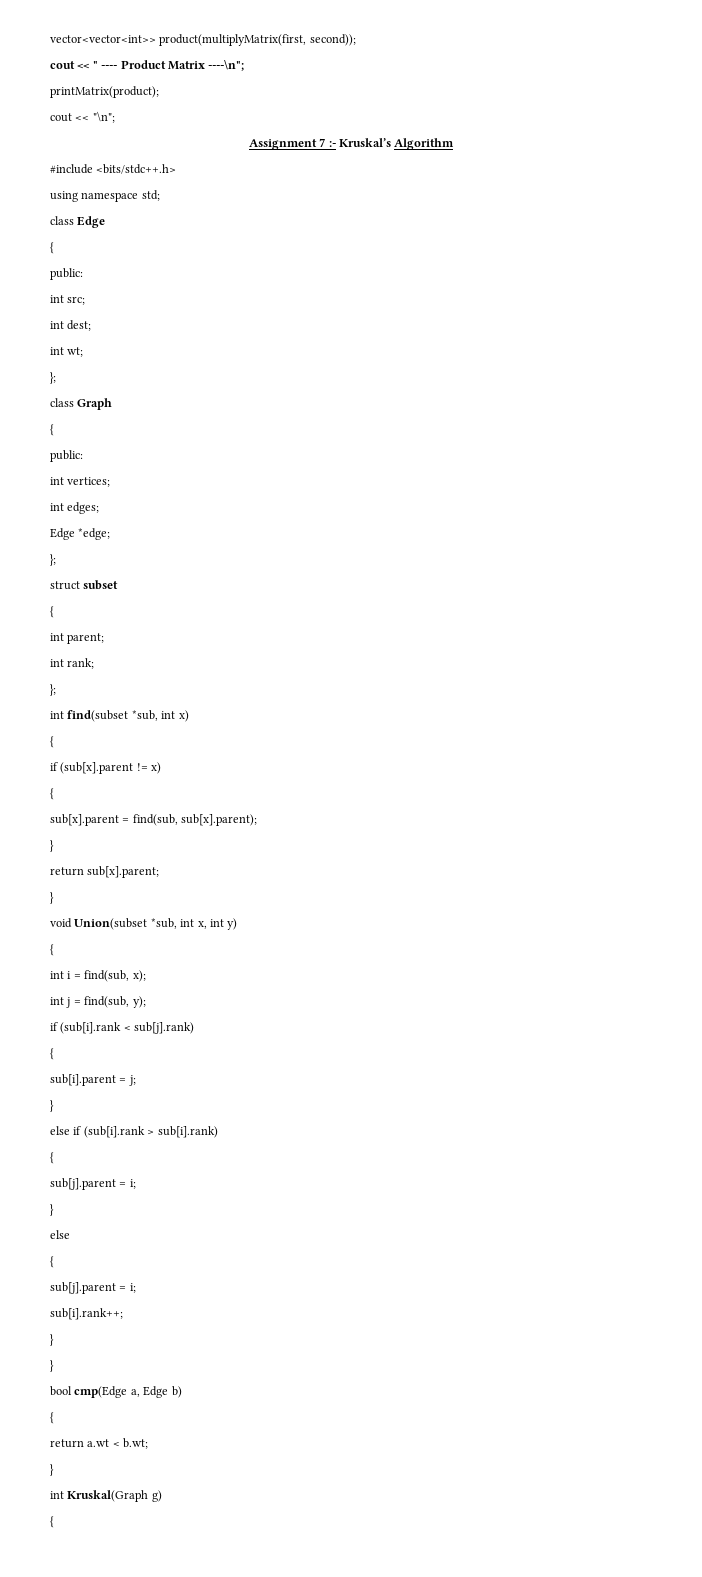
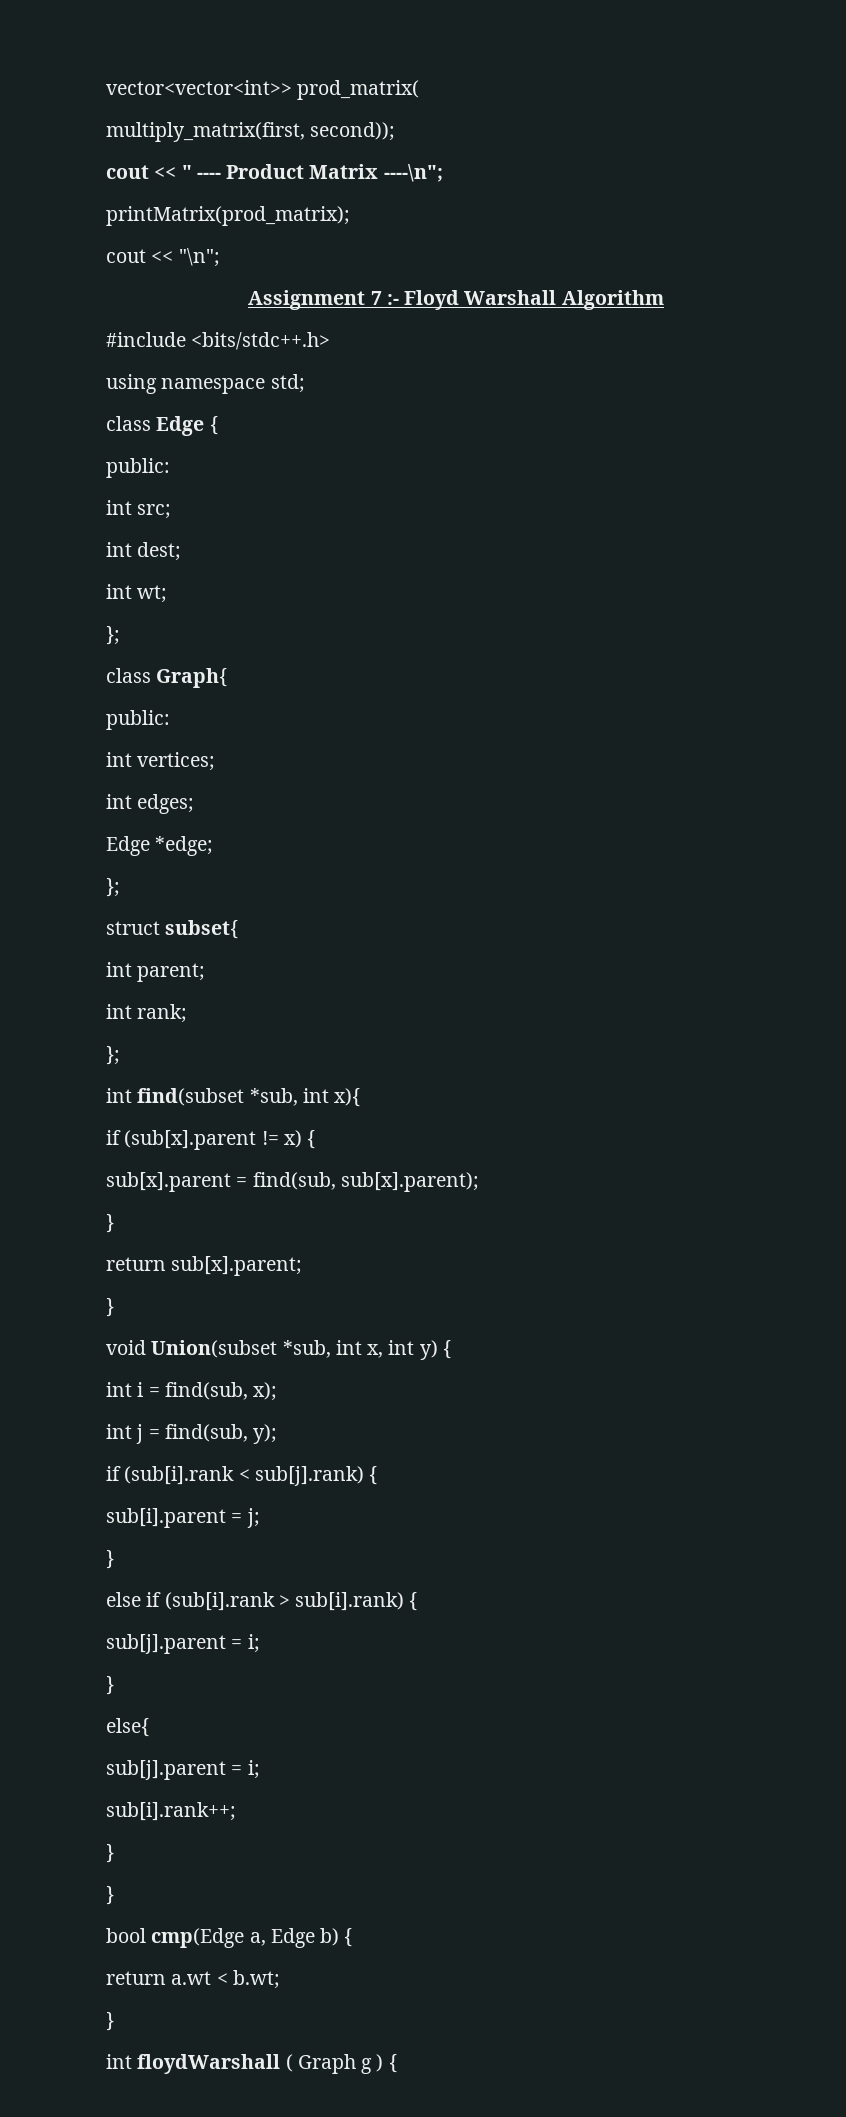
- vector<vector<int>> product(multiplyMatrix(first, second));
+ vector<vector<int>> prod_matrix(
+ multiply_matrix(first, second));
- printMatrix(product);
+ printMatrix(prod_matrix);
- Assignment 7 :- Kruskal’s Algorithm
+ Assignment 7 :- Floyd Warshall Algorithm
- class Edge
- {
+ class Edge {
- class Graph
- {
+ class Graph{
- struct subset
- {
+ struct subset{
- int find(subset *sub, int x)
- {
+ int find(subset *sub, int x){
- if (sub[x].parent != x)
- {
+ if (sub[x].parent != x) {
- void Union(subset *sub, int x, int y)
- {
+ void Union(subset *sub, int x, int y) {
- if (sub[i].rank < sub[j].rank)
- {
+ if (sub[i].rank < sub[j].rank) {
- else if (sub[i].rank > sub[i].rank)
- {
+ else if (sub[i].rank > sub[i].rank) {
  sub[j].parent = i;
  }
- else
- {
+ else{
- bool cmp(Edge a, Edge b)
- {
+ bool cmp(Edge a, Edge b) {
- int Kruskal(Graph g)
- {
+ int floydWarshall ( Graph g ) {

